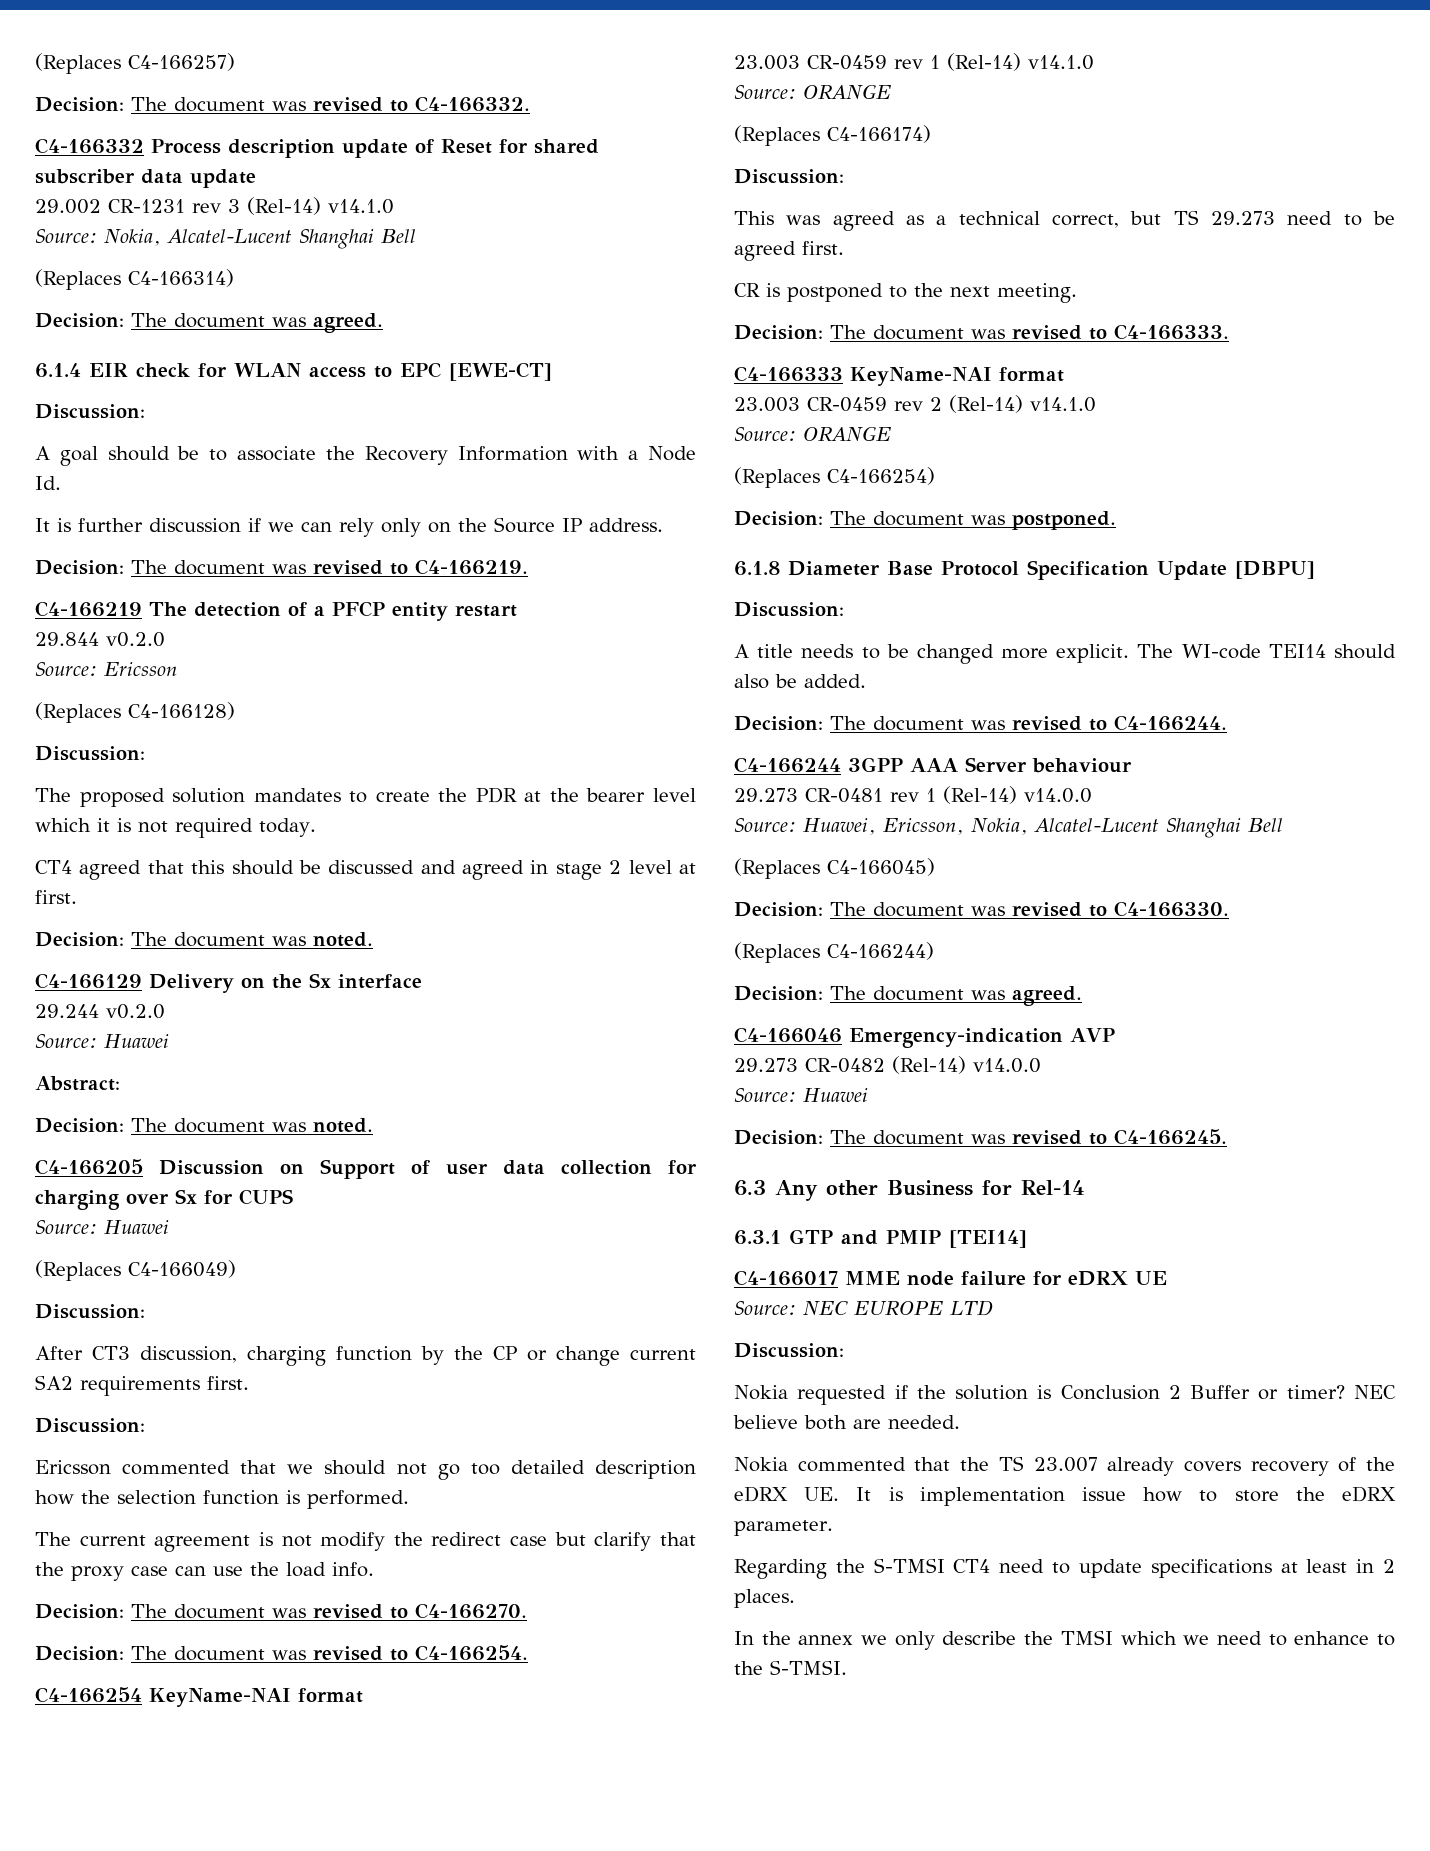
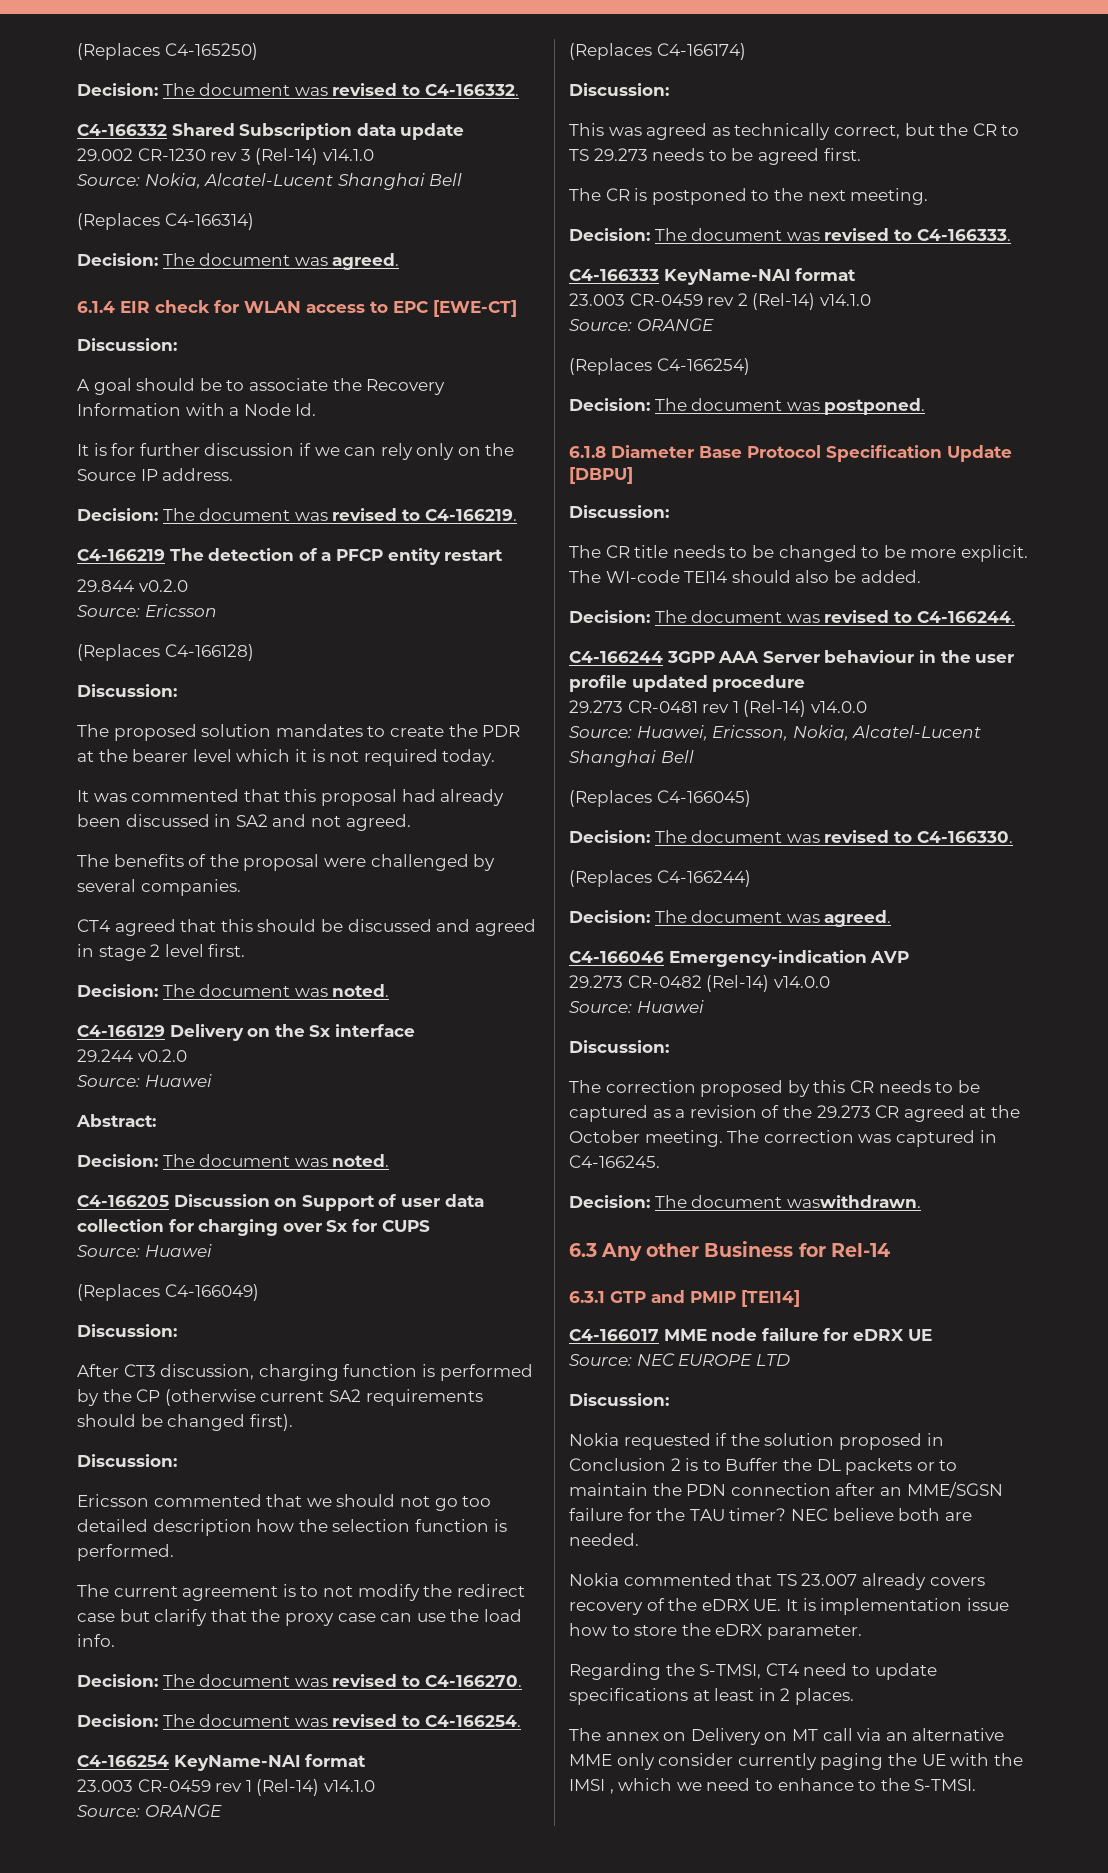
- (Replaces C4-166257)
+ (Replaces C4-165250)
- C4-166332 Process description update of Reset for shared subscriber data update
+ C4-166332 Shared Subscription data update
- 29.002 CR-1231 rev 3 (Rel-14) v14.1.0
+ 29.002 CR-1230 rev 3 (Rel-14) v14.1.0
- It is further discussion if we can rely only on the Source IP address.
+ It is for further discussion if we can rely only on the Source IP address.
+ It was commented that this proposal had already been discussed in SA2 and not agreed.
+ The benefits of the proposal were challenged by several companies.
- CT4 agreed that this should be discussed and agreed in stage 2 level at first.
+ CT4 agreed that this should be discussed and agreed in stage 2 level first.
- After CT3 discussion, charging function by the CP or change current SA2 requirements first.
+ After CT3 discussion, charging function is performed by the CP (otherwise current SA2 requirements should be changed first).
- The current agreement is not modify the redirect case but clarify that the proxy case can use the load info.
+ The current agreement is to not modify the redirect case but clarify that the proxy case can use the load info.
- This was agreed as a technical correct, but TS 29.273 need to be agreed first.
+ This was agreed as technically correct, but the CR to TS 29.273 needs to be agreed first.
- CR is postponed to the next meeting.
+ The CR is postponed to the next meeting.
- A title needs to be changed more explicit.
+ The CR title needs to be changed to be more explicit.
- C4-166244 3GPP AAA Server behaviour
+ C4-166244 3GPP AAA Server behaviour in the user profile updated procedure
  29.273 CR-0482 (Rel-14) v14.0.0
  Source: Huawei
- Decision: The document was revised to C4-166245.
+ Discussion:
+ The correction proposed by this CR needs to be captured as a revision of the 29.273 CR agreed at the October meeting. The correction was captured in C4-166245.
+ Decision: The document waswithdrawn.
- Nokia requested if the solution is Conclusion 2 Buffer or timer?
+ Nokia requested if the solution proposed in Conclusion 2 is to Buffer the DL packets or to maintain the PDN connection after an MME/SGSN failure for the TAU timer?
- Nokia commented that the TS 23.007 already covers recovery of the eDRX UE. It is implementation issue how to store the eDRX parameter.
+ Nokia commented that TS 23.007 already covers recovery of the eDRX UE. It is implementation issue how to store the eDRX parameter.
- Regarding the S-TMSI CT4 need to update specifications at least in 2 places.
+ Regarding the S-TMSI, CT4 need to update specifications at least in 2 places.
- In the annex we only describe the TMSI which we need to enhance to the S-TMSI.
+ The annex on Delivery on MT call via an alternative MME only consider currently paging the UE with the IMSI , which we need to enhance to the S-TMSI.

